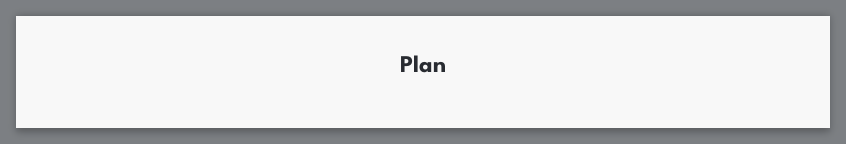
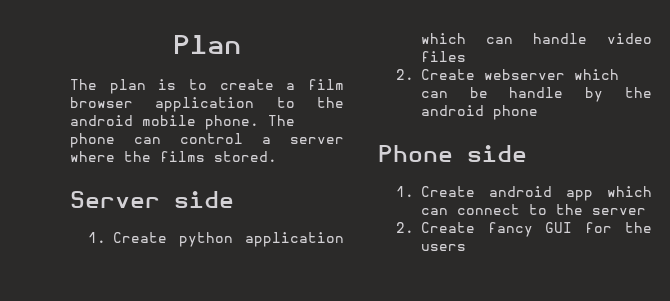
+ The plan is to create a film browser application to the android mobile phone. The phone can control a server where the films stored.
+ Server side
+ 1. Create python application which can handle video files
+ 2. Create webserver which can be handle by the android phone
+ Phone side
+ 1. Create android app which can connect to the server
+ 2. Create fancy GUI for the users

